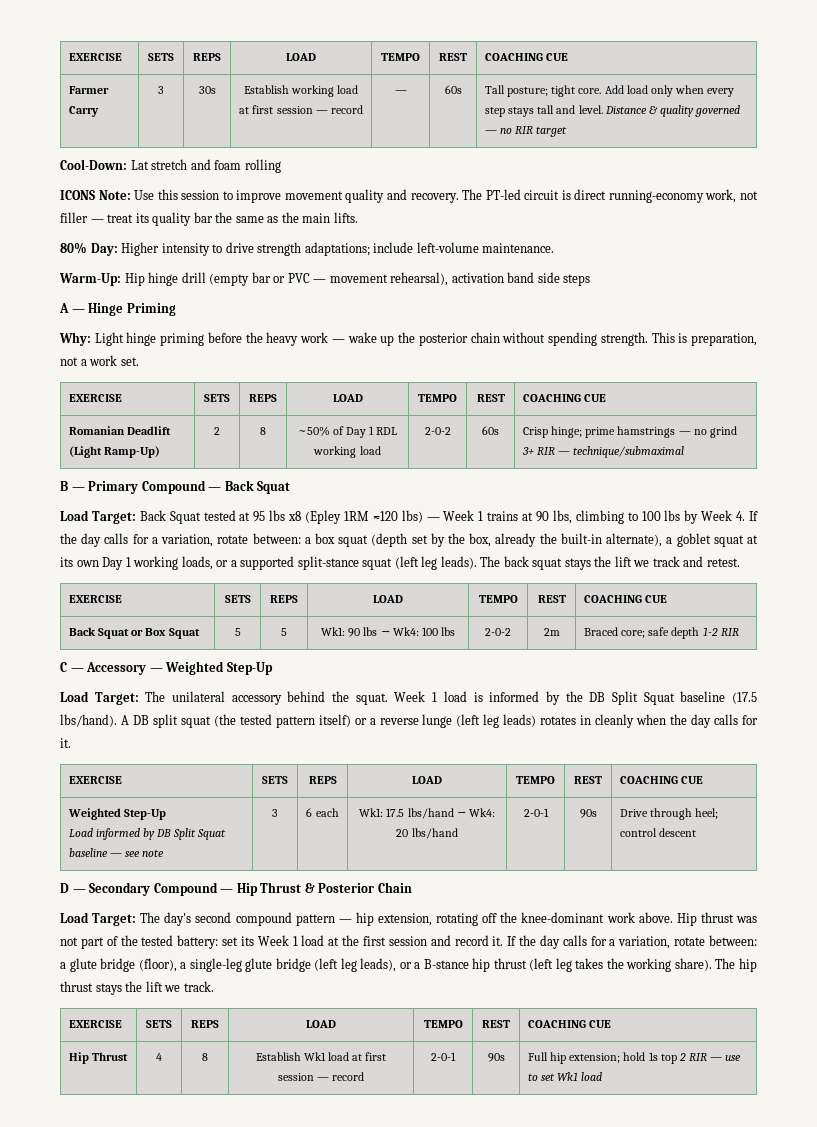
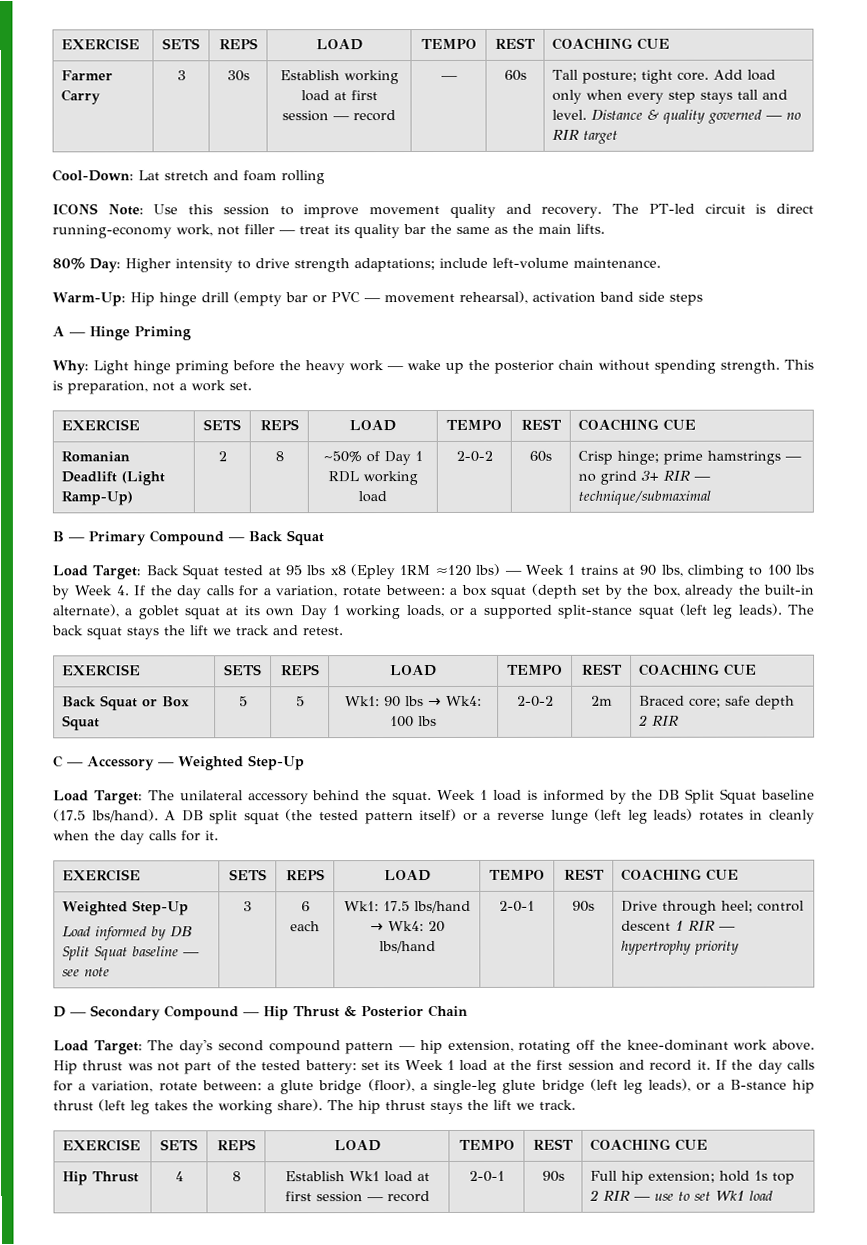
- Back Squat or Box Squat | 5 | 5 | Wk1: 90 lbs → Wk4: 100 lbs | 2-0-2 | 2m | Braced core; safe depth 1-2 RIR
+ Back Squat or Box Squat | 5 | 5 | Wk1: 90 lbs → Wk4: 100 lbs | 2-0-2 | 2m | Braced core; safe depth 2 RIR
  A DB split squat (the tested pattern itself) or a reverse lunge (left leg leads) rotates in cleanly when the day calls for it.
  EXERCISE | SETS | REPS | LOAD | TEMPO | REST | COACHING CUE
  Weighted Step-Up
- Load informed by DB Split Squat baseline — see note | 3 | 6 each | Wk1: 17.5 lbs/hand → Wk4: 20 lbs/hand | 2-0-1 | 90s | Drive through heel; control descent
+ Load informed by DB Split Squat baseline — see note | 3 | 6 each | Wk1: 17.5 lbs/hand → Wk4: 20 lbs/hand | 2-0-1 | 90s | Drive through heel; control descent 1 RIR — hypertrophy priority

